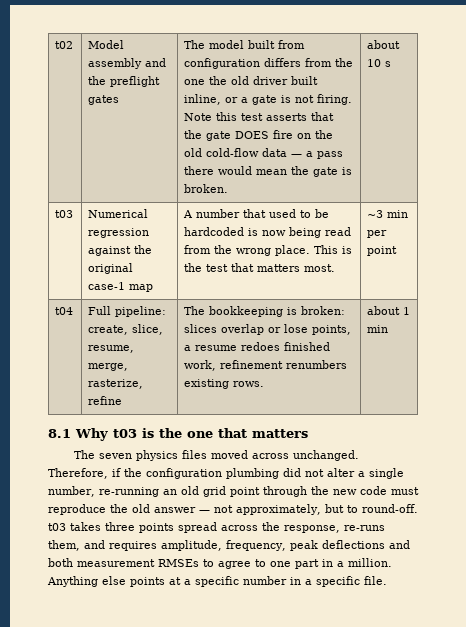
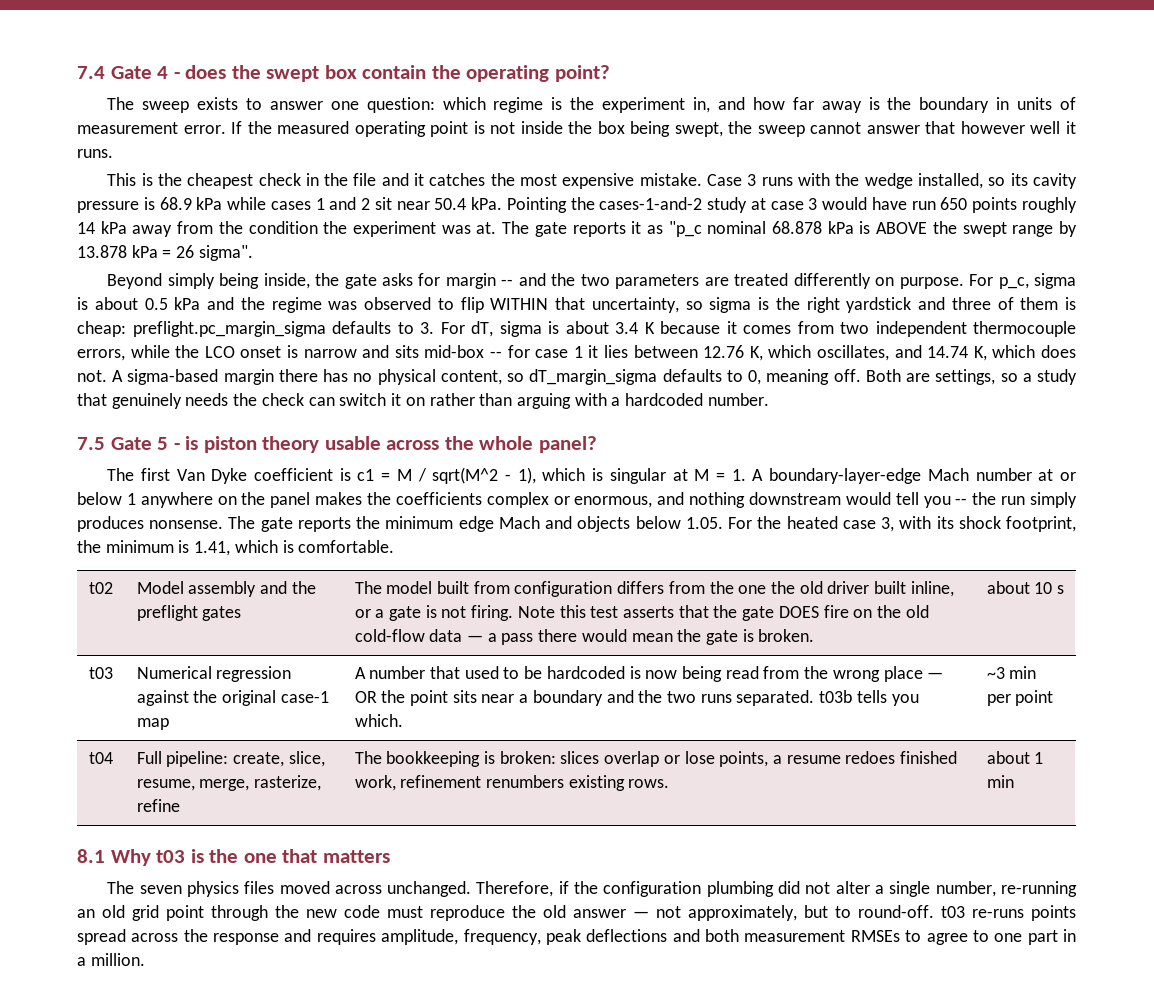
+ 7.4 Gate 4 - does the swept box contain the operating point?
+ The sweep exists to answer one question: which regime is the experiment in, and how far away is the boundary in units of measurement error. If the measured operating point is not inside the box being swept, the sweep cannot answer that however well it runs.
+ This is the cheapest check in the file and it catches the most expensive mistake. Case 3 runs with the wedge installed, so its cavity pressure is 68.9 kPa while cases 1 and 2 sit near 50.4 kPa. Pointing the cases-1-and-2 study at case 3 would have run 650 points roughly 14 kPa away from the condition the experiment was at. The gate reports it as "p_c nominal 68.878 kPa is ABOVE the swept range by 13.878 kPa = 26 sigma".
+ Beyond simply being inside, the gate asks for margin -- and the two parameters are treated differently on purpose. For p_c, sigma is about 0.5 kPa and the regime was observed to flip WITHIN that uncertainty, so sigma is the right yardstick and three of them is cheap: preflight.pc_margin_sigma defaults to 3. For dT, sigma is about 3.4 K because it comes from two independent thermocouple errors, while the LCO onset is narrow and sits mid-box -- for case 1 it lies between 12.76 K, which oscillates, and 14.74 K, which does not. A sigma-based margin there has no physical content, so dT_margin_sigma defaults to 0, meaning off. Both are settings, so a study that genuinely needs the check can switch it on rather than arguing with a hardcoded number.
+ 7.5 Gate 5 - is piston theory usable across the whole panel?
+ The first Van Dyke coefficient is c1 = M / sqrt(M^2 - 1), which is singular at M = 1. A boundary-layer-edge Mach number at or below 1 anywhere on the panel makes the coefficients complex or enormous, and nothing downstream would tell you -- the run simply produces nonsense. The gate reports the minimum edge Mach and objects below 1.05. For the heated case 3, with its shock footprint, the minimum is 1.41, which is comfortable.
- A number that used to be hardcoded is now being read from the wrong place. This is the test that matters most.
+ A number that used to be hardcoded is now being read from the wrong place — OR the point sits near a boundary and the two runs separated. t03b tells you which.
- Therefore, if the configuration plumbing did not alter a single number, re-running an old grid point through the new code must reproduce the old answer — not approximately, but to round-off. t03 takes three points spread across the response, re-runs them, and requires amplitude, frequency, peak deflections and both measurement RMSEs to agree to one part in a million. Anything else points at a specific number in a specific file.
+ Therefore, if the configuration plumbing did not alter a single number, re-running an old grid point through the new code must reproduce the old answer — not approximately, but to round-off. t03 re-runs points spread across the response and requires amplitude, frequency, peak deflections and both measurement RMSEs to agree to one part in a million.

